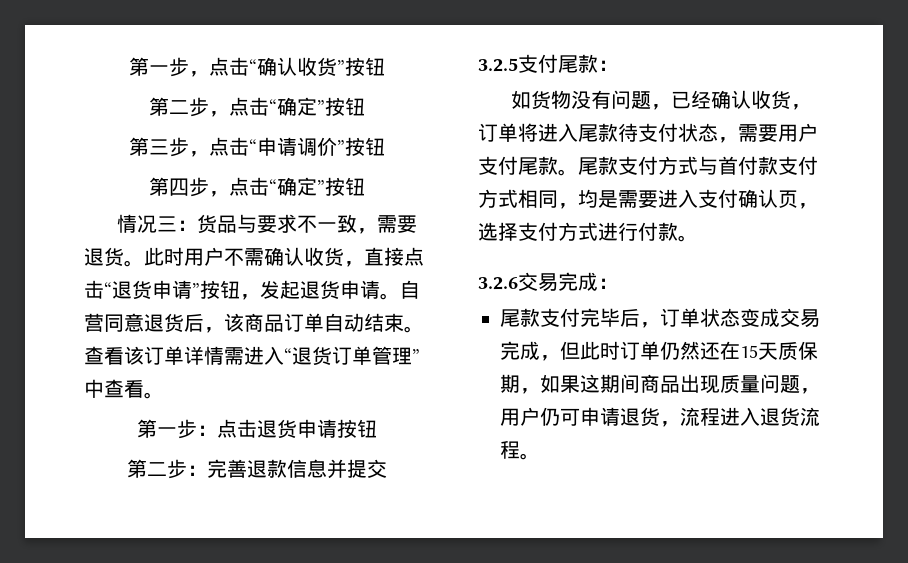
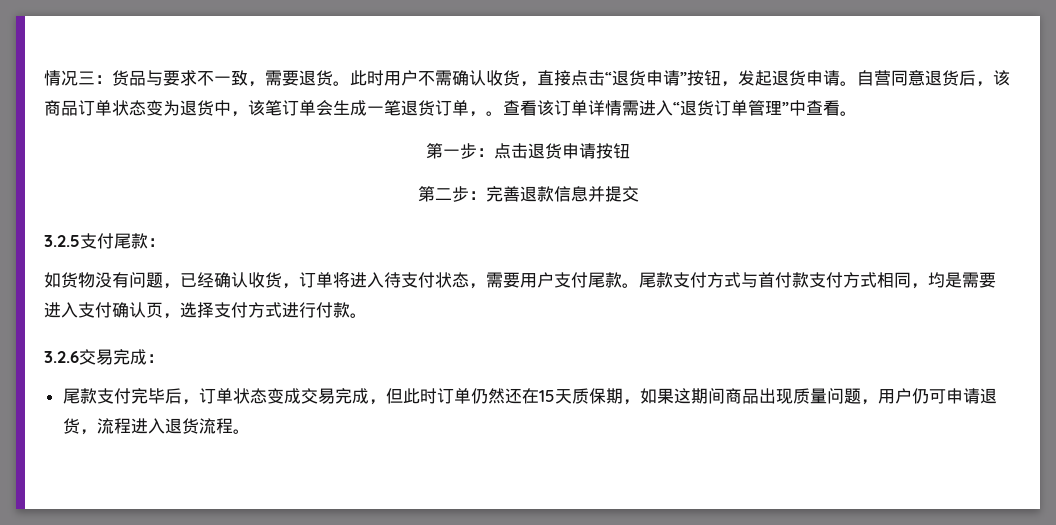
- 第一步，点击“确认收货”按钮
- 第二步，点击“确定”按钮
- 第三步，点击“申请调价”按钮
- 第四步，点击“确定”按钮
- 自营同意退货后，该商品订单自动结束。
+ 自营同意退货后，该商品订单状态变为退货中，该笔订单会生成一笔退货订单，。
- 如货物没有问题，已经确认收货，订单将进入尾款待支付状态，需要用户支付尾款。
+ 如货物没有问题，已经确认收货，订单将进入待支付状态，需要用户支付尾款。

